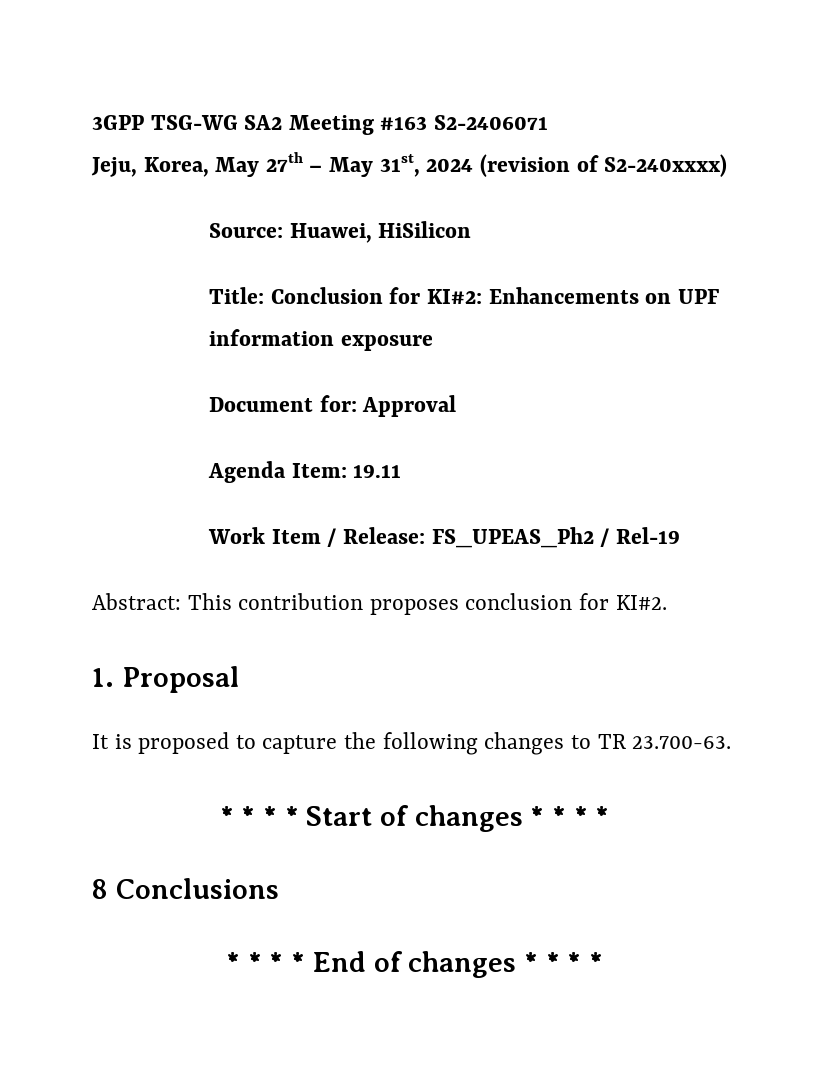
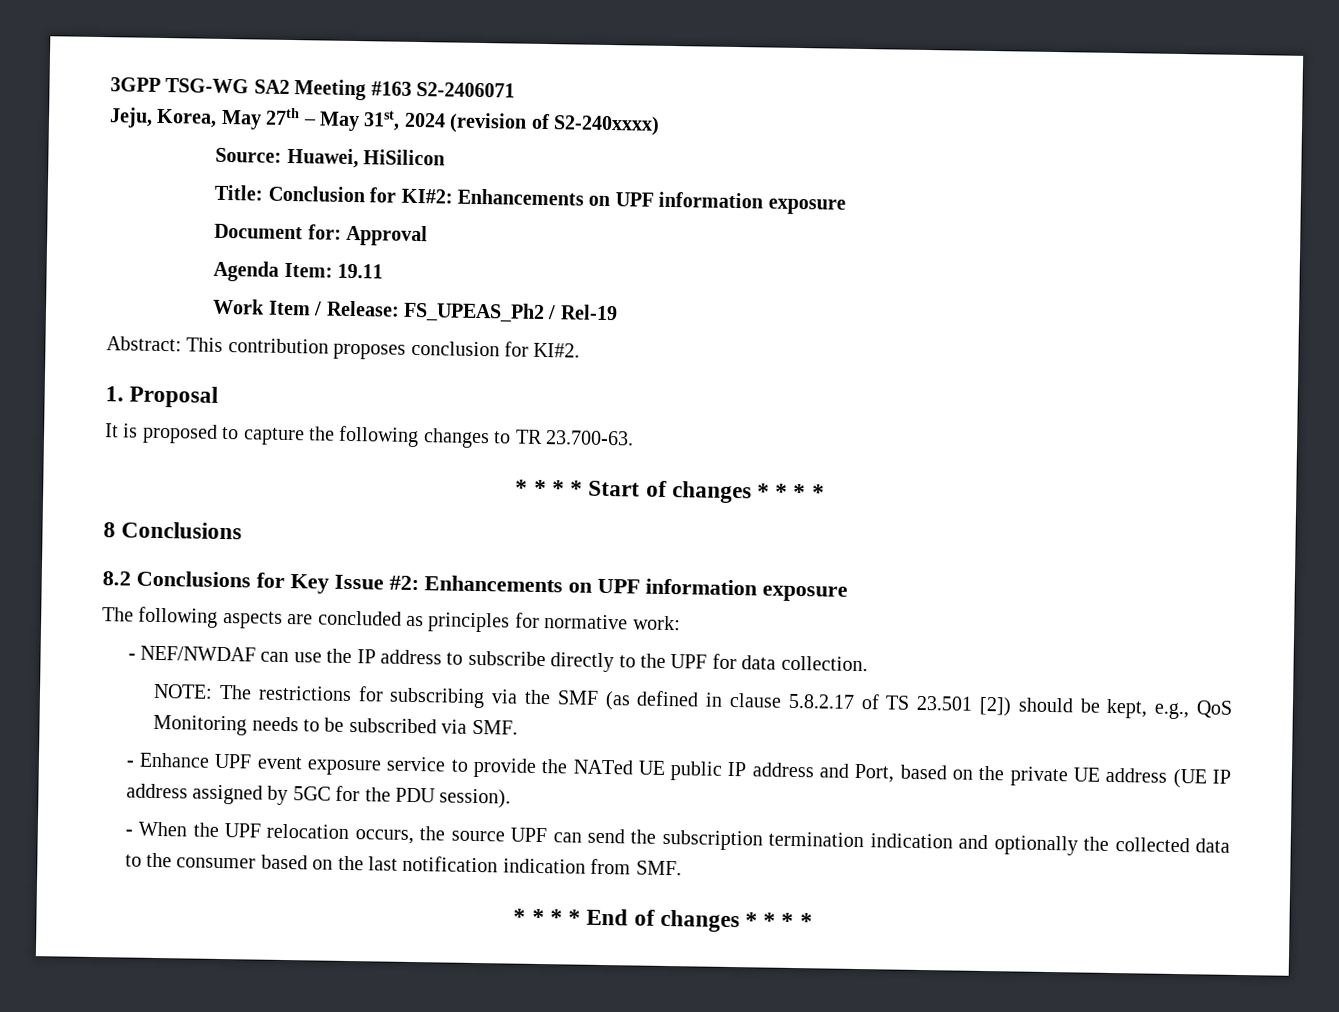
+ 8.2 Conclusions for Key Issue #2: Enhancements on UPF information exposure
+ The following aspects are concluded as principles for normative work:
+ - NEF/NWDAF can use the IP address to subscribe directly to the UPF for data collection.
+ NOTE: The restrictions for subscribing via the SMF (as defined in clause 5.8.2.17 of TS 23.501 [2]) should be kept, e.g., QoS Monitoring needs to be subscribed via SMF.
+ - Enhance UPF event exposure service to provide the NATed UE public IP address and Port, based on the private UE address (UE IP address assigned by 5GC for the PDU session).
+ - When the UPF relocation occurs, the source UPF can send the subscription termination indication and optionally the collected data to the consumer based on the last notification indication from SMF.

